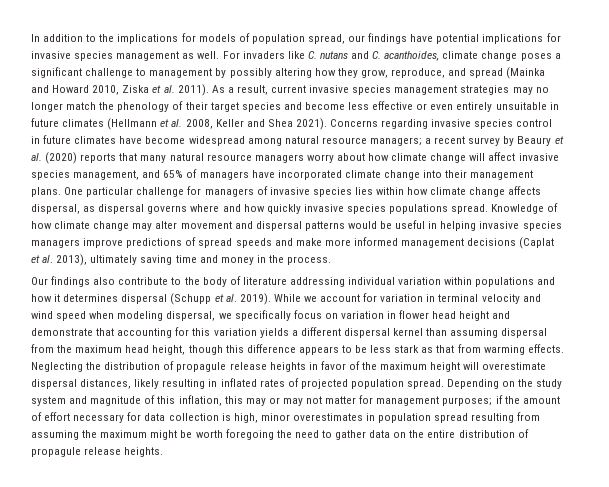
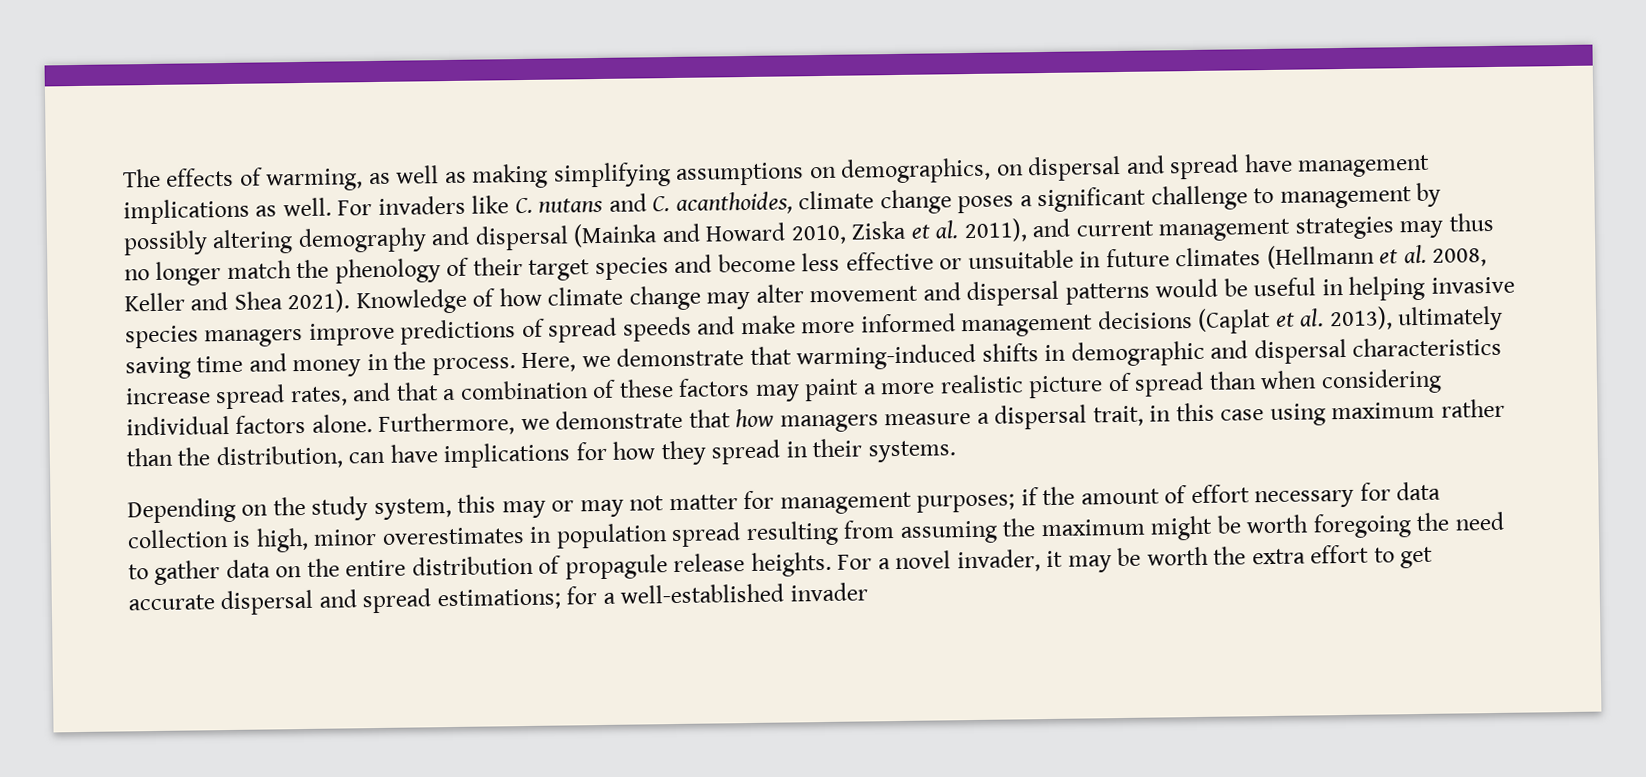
- In addition to the implications for models of population spread, our findings have potential implications for invasive species management as well.
+ The effects of warming, as well as making simplifying assumptions on demographics, on dispersal and spread have management implications as well.
- For invaders like C. nutans and C. acanthoides, climate change poses a significant challenge to management by possibly altering how they grow, reproduce, and spread (Mainka and Howard 2010, Ziska et al. 2011). As a result, current invasive species management strategies may no longer match the phenology of their target species and become less effective or even entirely unsuitable in future climates (Hellmann et al. 2008, Keller and Shea 2021).
+ For invaders like C. nutans and C. acanthoides, climate change poses a significant challenge to management by possibly altering demography and dispersal (Mainka and Howard 2010, Ziska et al. 2011), and current management strategies may thus no longer match the phenology of their target species and become less effective or unsuitable in future climates (Hellmann et al. 2008, Keller and Shea 2021).
- Concerns regarding invasive species control in future climates have become widespread among natural resource managers; a recent survey by Beaury et al. (2020) reports that many natural resource managers worry about how climate change will affect invasive species management, and 65% of managers have incorporated climate change into their management plans. One particular challenge for managers of invasive species lies within how climate change affects dispersal, as dispersal governs where and how quickly invasive species populations spread.
- Knowledge of how climate change may alter movement and dispersal patterns would be useful in helping invasive species managers improve predictions of spread speeds and make more informed management decisions (Caplat et al. 2013), ultimately saving time and money in the process.
- Our findings also contribute to the body of literature addressing individual variation within populations and how it determines dispersal (Schupp et al. 2019). While we account for variation in terminal velocity and wind speed when modeling dispersal, we specifically focus on variation in flower head height and demonstrate that accounting for this variation yields a different dispersal kernel than assuming dispersal from the maximum head height, though this difference appears to be less stark as that from warming effects. Neglecting the distribution of propagule release heights in favor of the maximum height will overestimate dispersal distances, likely resulting in inflated rates of projected population spread. Depending on the study system and magnitude of this inflation, this may or may not matter for management purposes;
+ Knowledge of how climate change may alter movement and dispersal patterns would be useful in helping invasive species managers improve predictions of spread speeds and make more informed management decisions (Caplat et al. 2013), ultimately saving time and money in the process. Here, we demonstrate that warming-induced shifts in demographic and dispersal characteristics increase spread rates, and that a combination of these factors may paint a more realistic picture of spread than when considering individual factors alone. Furthermore, we demonstrate that how managers measure a dispersal trait, in this case using maximum rather than the distribution, can have implications for how they spread in their systems.
+ Depending on the study system, this may or may not matter for management purposes;
+ For a novel invader, it may be worth the extra effort to get accurate dispersal and spread estimations; for a well-established invader

